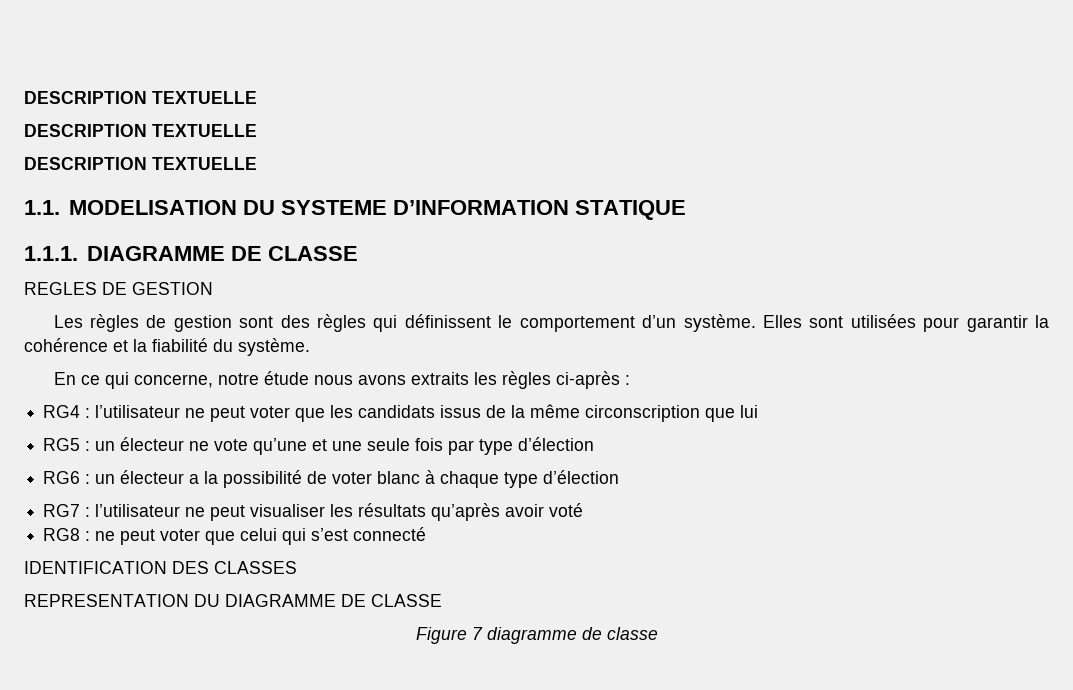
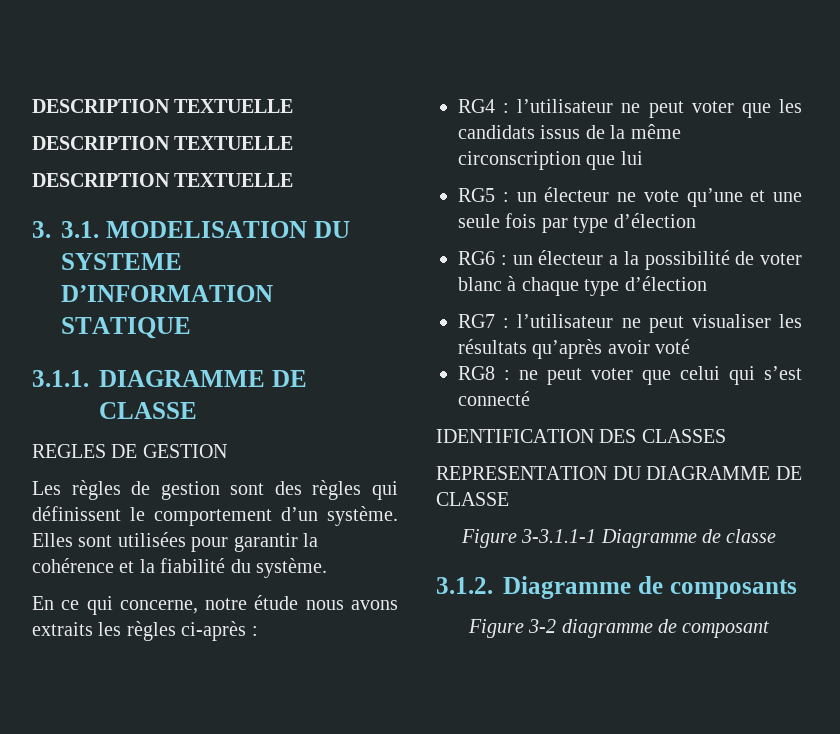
- 1.1. MODELISATION DU SYSTEME D’INFORMATION STATIQUE
+ 3. 3.1. MODELISATION DU SYSTEME D’INFORMATION STATIQUE
- 1.1.1. DIAGRAMME DE CLASSE
+ 3.1.1. DIAGRAMME DE CLASSE
- Figure 7 diagramme de classe
+ Figure 3-3.1.1-1 Diagramme de classe
+ 3.1.2. Diagramme de composants
+ Figure 3-2 diagramme de composant

